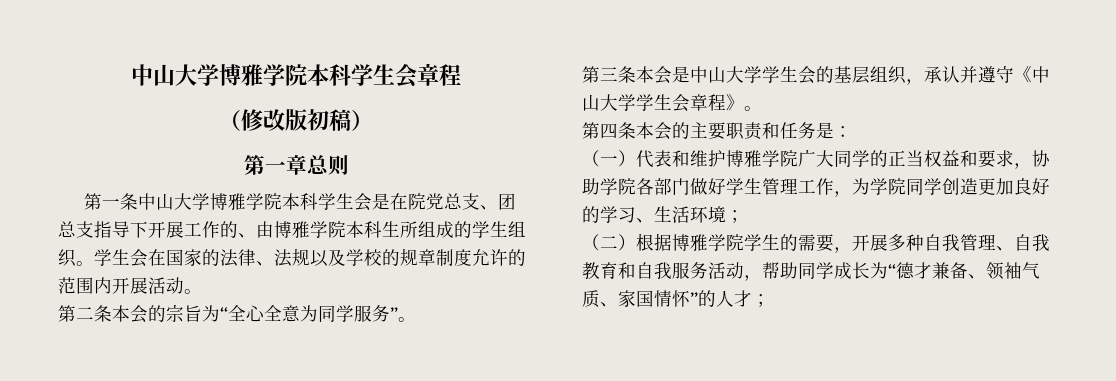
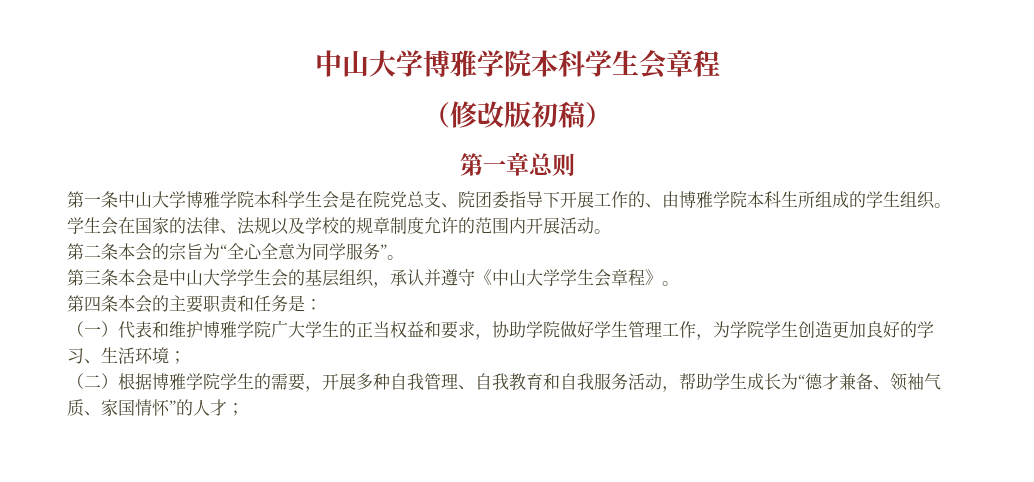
- 第一条中山大学博雅学院本科学生会是在院党总支、团总支指导下开展工作的、由博雅学院本科生所组成的学生组织。
+ 第一条中山大学博雅学院本科学生会是在院党总支、院团委指导下开展工作的、由博雅学院本科生所组成的学生组织。
- （一）代表和维护博雅学院广大同学的正当权益和要求，协助学院各部门做好学生管理工作，为学院同学创造更加良好的学习、生活环境；
+ （一）代表和维护博雅学院广大学生的正当权益和要求，协助学院做好学生管理工作，为学院学生创造更加良好的学习、生活环境；
- （二）根据博雅学院学生的需要，开展多种自我管理、自我教育和自我服务活动，帮助同学成长为“德才兼备、领袖气质、家国情怀”的人才；
+ （二）根据博雅学院学生的需要，开展多种自我管理、自我教育和自我服务活动，帮助学生成长为“德才兼备、领袖气质、家国情怀”的人才；

